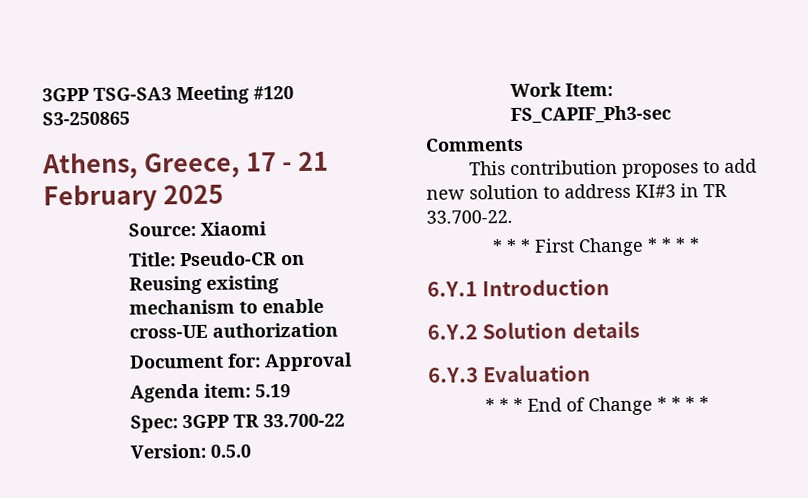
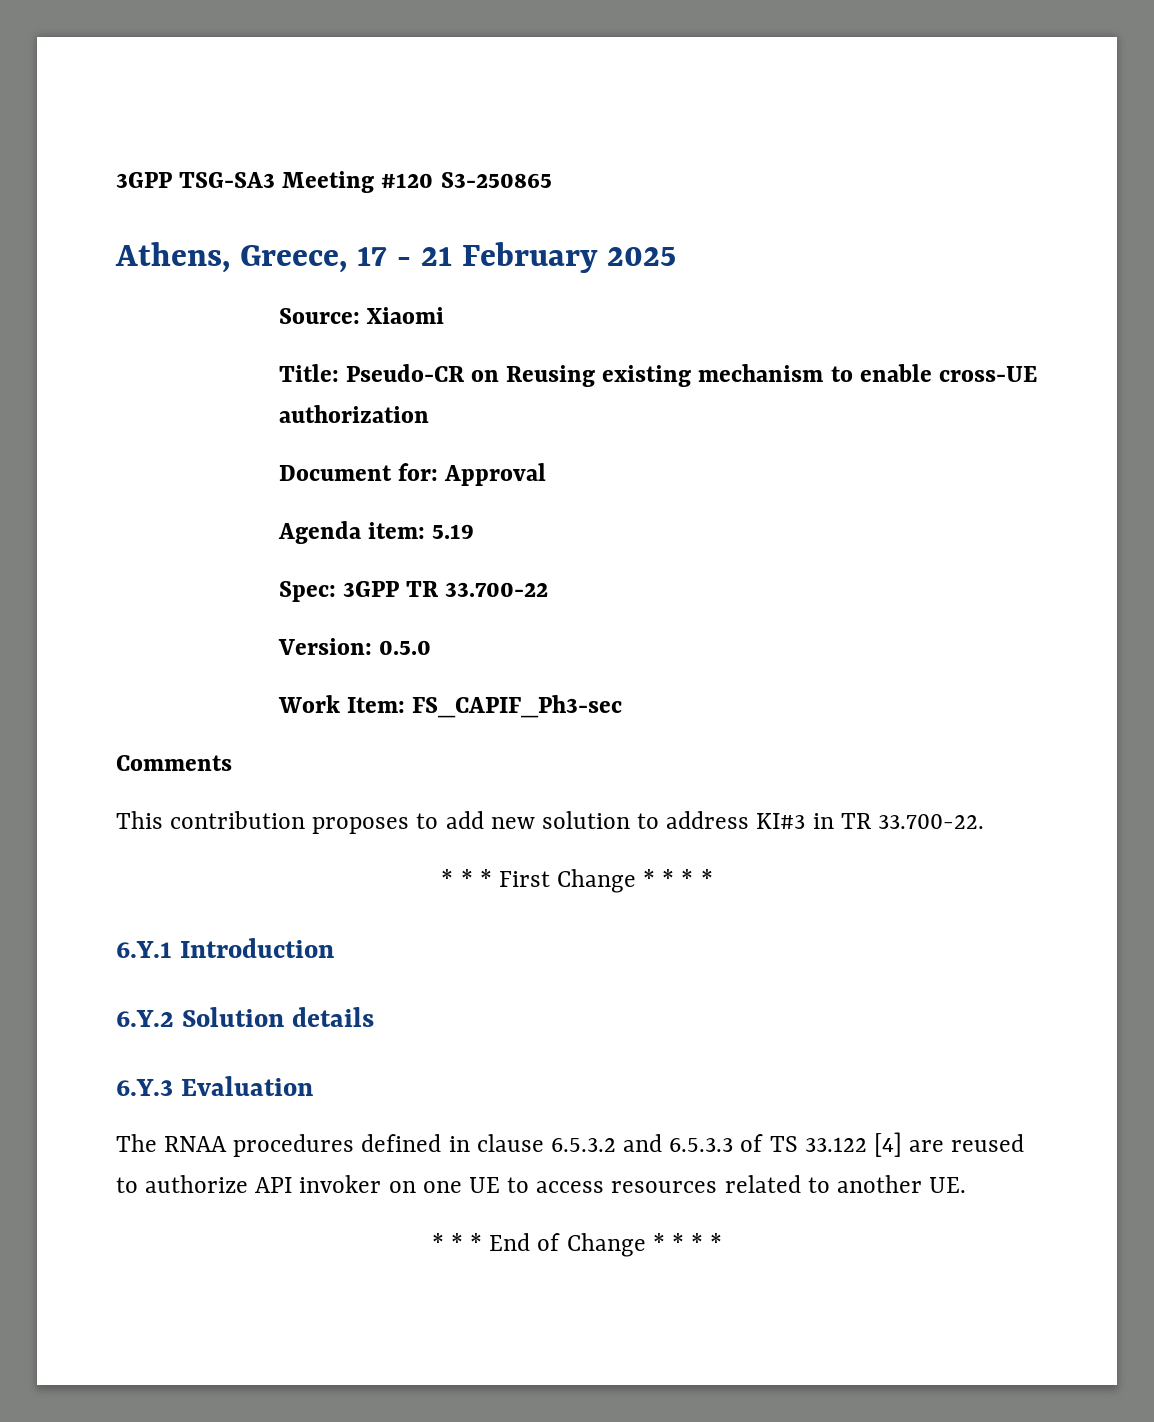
+ The RNAA procedures defined in clause 6.5.3.2 and 6.5.3.3 of TS 33.122 [4] are reused to authorize API invoker on one UE to access resources related to another UE.

